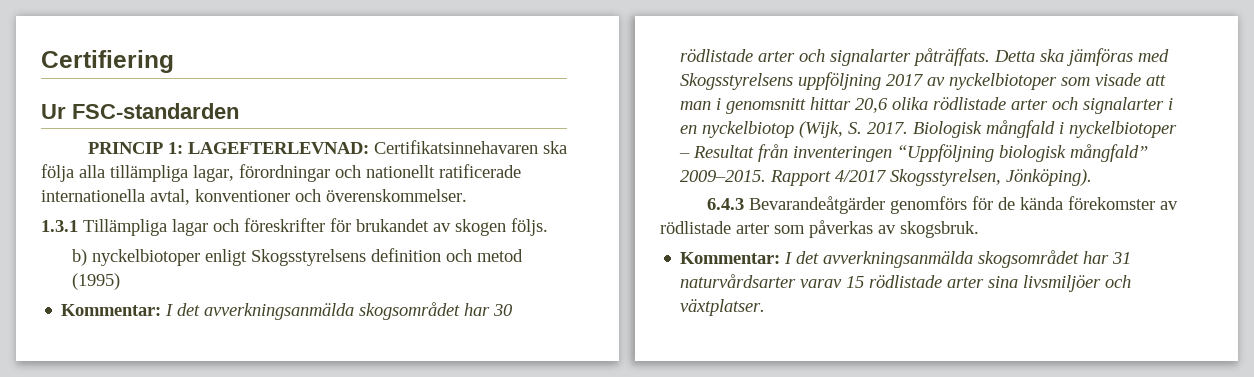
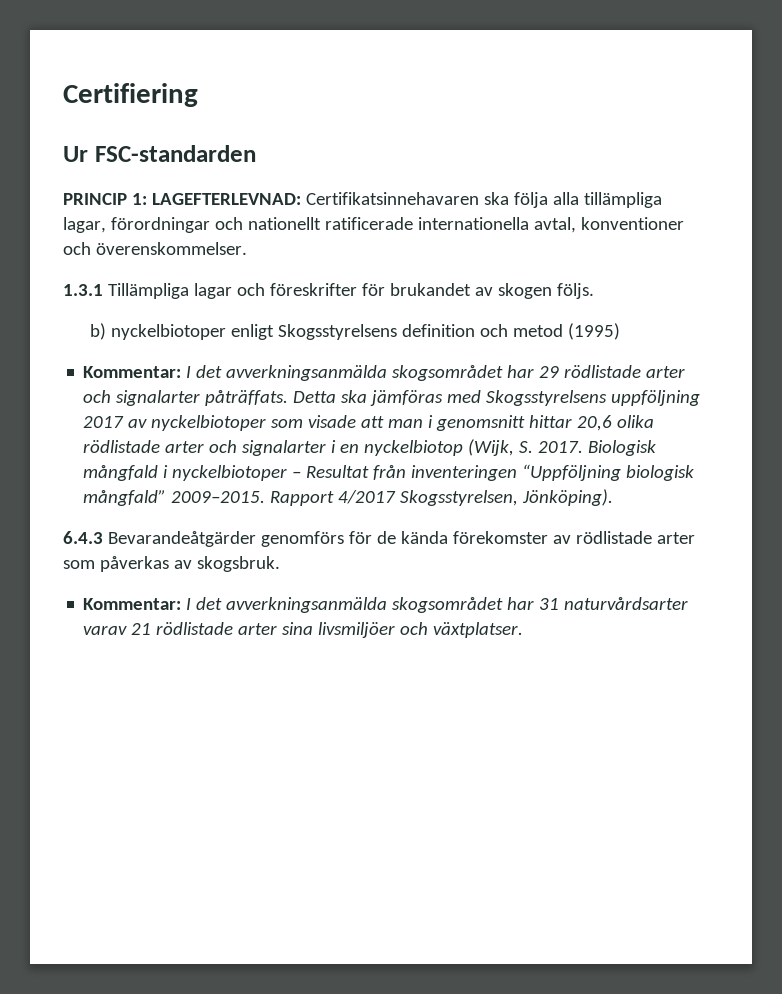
- Kommentar: I det avverkningsanmälda skogsområdet har 30 rödlistade arter och signalarter påträffats.
+ Kommentar: I det avverkningsanmälda skogsområdet har 29 rödlistade arter och signalarter påträffats.
- Kommentar: I det avverkningsanmälda skogsområdet har 31 naturvårdsarter varav 15 rödlistade arter sina livsmiljöer och växtplatser.
+ Kommentar: I det avverkningsanmälda skogsområdet har 31 naturvårdsarter varav 21 rödlistade arter sina livsmiljöer och växtplatser.

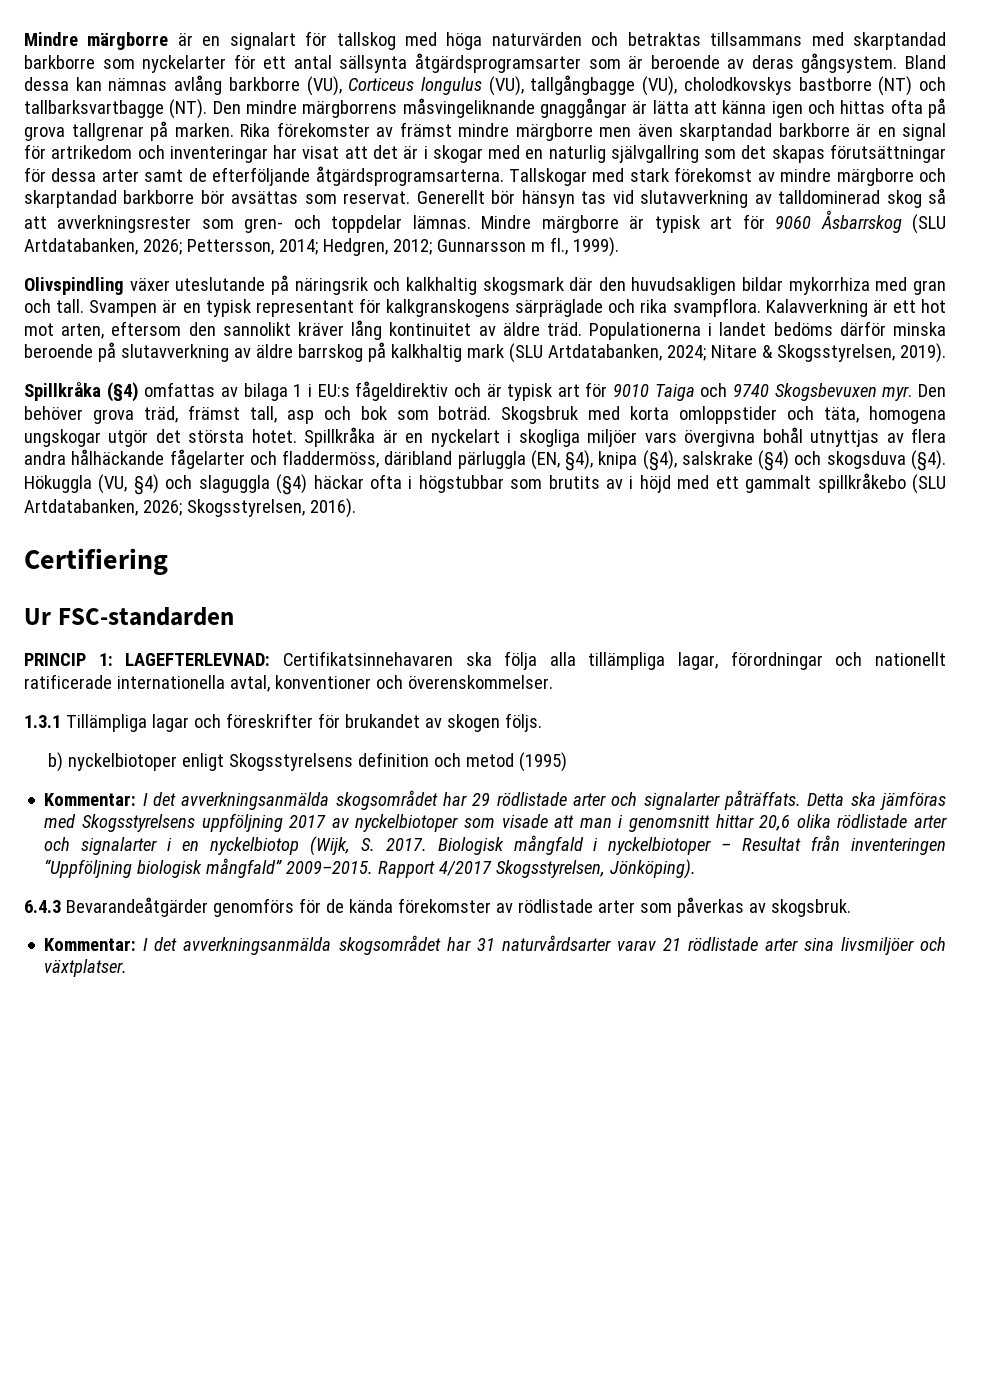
+ Mindre märgborre är en signalart för tallskog med höga naturvärden och betraktas tillsammans med skarptandad barkborre som nyckelarter för ett antal sällsynta åtgärdsprogramsarter som är beroende av deras gångsystem. Bland dessa kan nämnas avlång barkborre (VU), Corticeus longulus (VU), tallgångbagge (VU), cholodkovskys bastborre (NT) och tallbarksvartbagge (NT). Den mindre märgborrens måsvingeliknande gnaggångar är lätta att känna igen och hittas ofta på grova tallgrenar på marken. Rika förekomster av främst mindre märgborre men även skarptandad barkborre är en signal för artrikedom och inventeringar har visat att det är i skogar med en naturlig självgallring som det skapas förutsättningar för dessa arter samt de efterföljande åtgärdsprogramsarterna. Tallskogar med stark förekomst av mindre märgborre och skarptandad barkborre bör avsättas som reservat. Generellt bör hänsyn tas vid slutavverkning av talldominerad skog så att avverkningsrester som gren- och toppdelar lämnas. Mindre märgborre är typisk art för 9060 Åsbarrskog (SLU Artdatabanken, 2026; Pettersson, 2014; Hedgren, 2012; Gunnarsson m fl., 1999).
+ Olivspindling växer uteslutande på näringsrik och kalkhaltig skogsmark där den huvudsakligen bildar mykorrhiza med gran och tall. Svampen är en typisk representant för kalkgranskogens särpräglade och rika svampflora. Kalavverkning är ett hot mot arten, eftersom den sannolikt kräver lång kontinuitet av äldre träd. Populationerna i landet bedöms därför minska beroende på slutavverkning av äldre barrskog på kalkhaltig mark (SLU Artdatabanken, 2024; Nitare & Skogsstyrelsen, 2019).
+ Spillkråka (§4) omfattas av bilaga 1 i EU:s fågeldirektiv och är typisk art för 9010 Taiga och 9740 Skogsbevuxen myr. Den behöver grova träd, främst tall, asp och bok som boträd. Skogsbruk med korta omloppstider och täta, homogena ungskogar utgör det största hotet. Spillkråka är en nyckelart i skogliga miljöer vars övergivna bohål utnyttjas av flera andra hålhäckande fågelarter och fladdermöss, däribland pärluggla (EN, §4), knipa (§4), salskrake (§4) och skogsduva (§4). Hökuggla (VU, §4) och slaguggla (§4) häckar ofta i högstubbar som brutits av i höjd med ett gammalt spillkråkebo (SLU Artdatabanken, 2026; Skogsstyrelsen, 2016).

